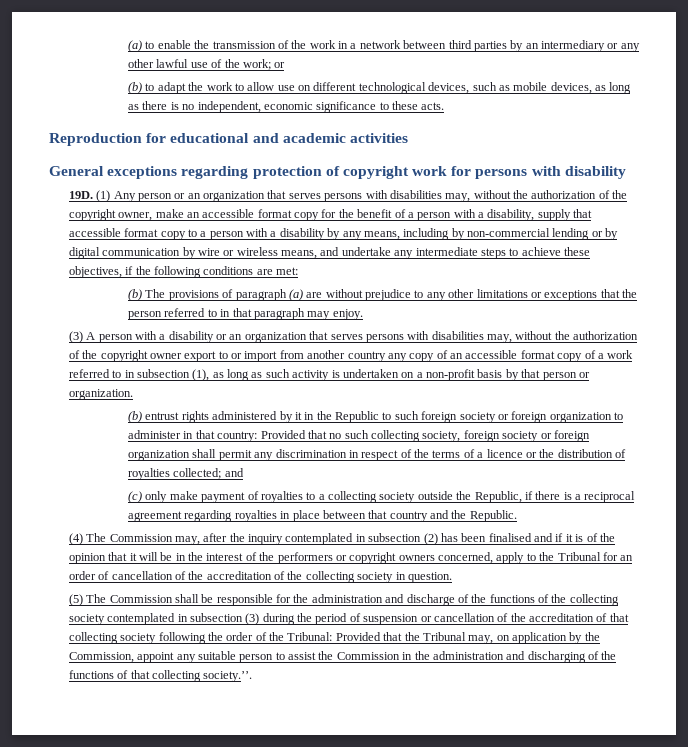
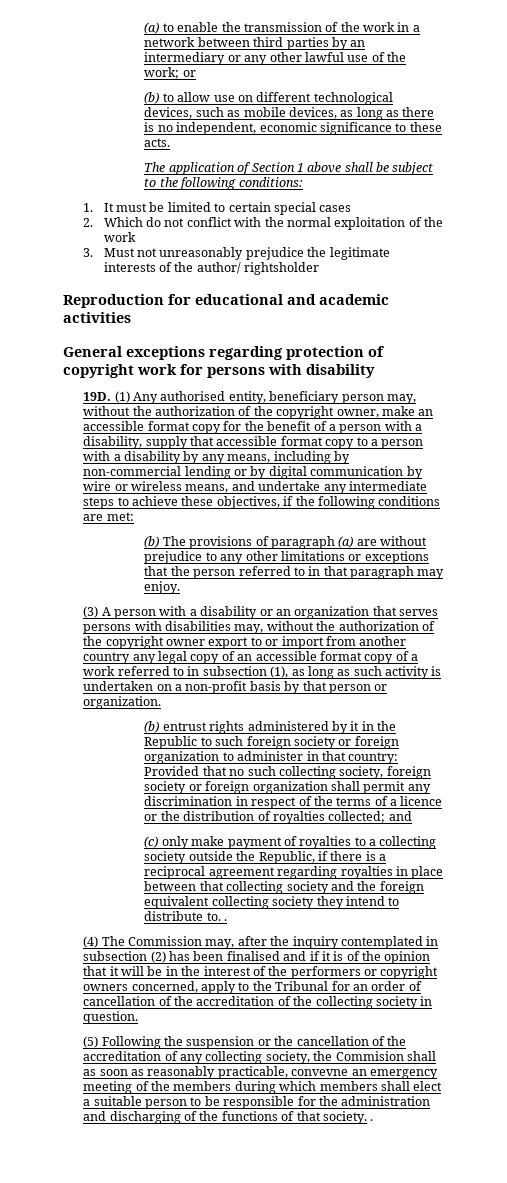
- (b) to adapt the work to allow use on different technological devices, such as mobile devices, as long as there is no independent, economic significance to these acts.
+ (b) to allow use on different technological devices, such as mobile devices, as long as there is no independent, economic significance to these acts.
+ The application of Section 1 above shall be subject to the following conditions:
+ 1. It must be limited to certain special cases
+ 2. Which do not conflict with the normal exploitation of the work
+ 3. Must not unreasonably prejudice the legitimate interests of the author/ rightsholder
- (1) Any person or an organization that serves persons with disabilities may, without the authorization of the copyright owner, make an accessible format copy for the benefit of a person with a disability, supply that accessible format copy to a person with a disability by any means, including by non-commercial lending or by digital communication by wire or wireless means, and undertake any intermediate steps to achieve these objectives, if the following conditions are met:
+ (1) Any authorised entity, beneficiary person may, without the authorization of the copyright owner, make an accessible format copy for the benefit of a person with a disability, supply that accessible format copy to a person with a disability by any means, including by non-commercial lending or by digital communication by wire or wireless means, and undertake any intermediate steps to achieve these objectives, if the following conditions are met:
- (3) A person with a disability or an organization that serves persons with disabilities may, without the authorization of the copyright owner export to or import from another country any copy of an accessible format copy of a work referred to in subsection (1), as long as such activity is undertaken on a non-profit basis by that person or organization.
+ (3) A person with a disability or an organization that serves persons with disabilities may, without the authorization of the copyright owner export to or import from another country any legal copy of an accessible format copy of a work referred to in subsection (1), as long as such activity is undertaken on a non-profit basis by that person or organization.
- (c) only make payment of royalties to a collecting society outside the Republic, if there is a reciprocal agreement regarding royalties in place between that country and the Republic.
+ (c) only make payment of royalties to a collecting society outside the Republic, if there is a reciprocal agreement regarding royalties in place between that collecting society and the foreign equivalent collecting society they intend to distribute to. .
- (5) The Commission shall be responsible for the administration and discharge of the functions of the collecting society contemplated in subsection (3) during the period of suspension or cancellation of the accreditation of that collecting society following the order of the Tribunal: Provided that the Tribunal may, on application by the Commission, appoint any suitable person to assist the Commission in the administration and discharging of the functions of that collecting society.’’.
+ (5) Following the suspension or the cancellation of the accreditation of any collecting society, the Commision shall as soon as reasonably practicable, convevne an emergency meeting of the members during which members shall elect a suitable person to be responsible for the administration and discharging of the functions of that society. .

